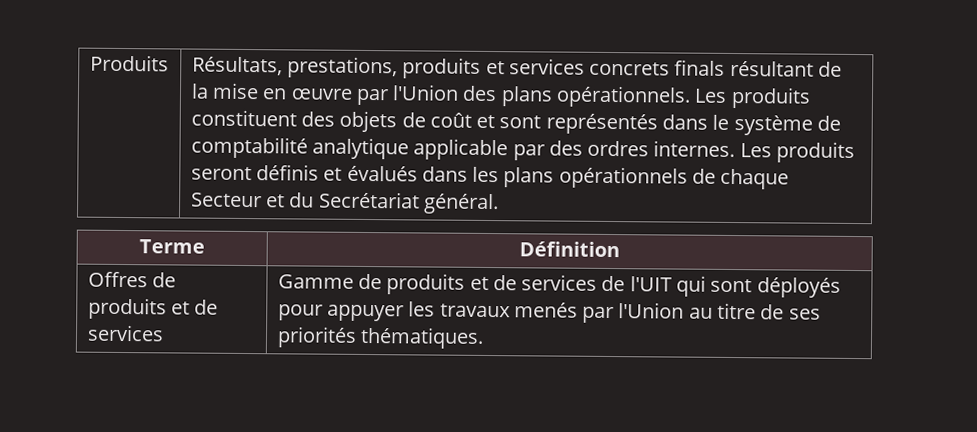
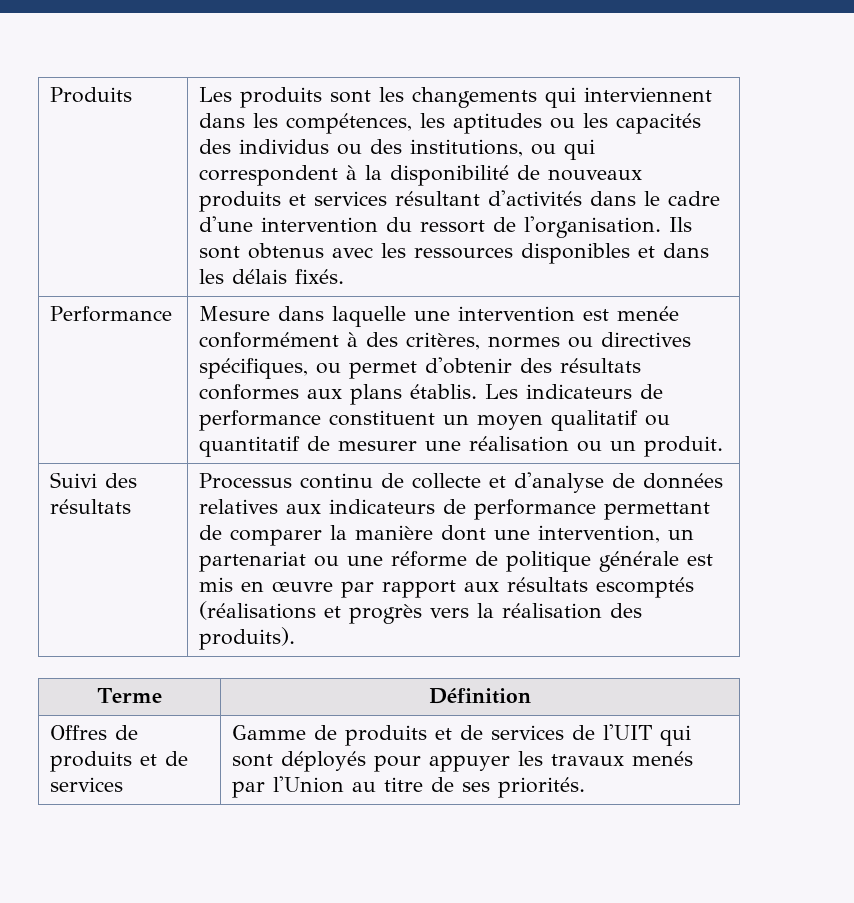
- Résultats, prestations, produits et services concrets finals résultant de la mise en œuvre par l'Union des plans opérationnels. Les produits constituent des objets de coût et sont représentés dans le système de comptabilité analytique applicable par des ordres internes. Les produits seront définis et évalués dans les plans opérationnels de chaque Secteur et du Secrétariat général.
+ Les produits sont les changements qui interviennent dans les compétences, les aptitudes ou les capacités des individus ou des institutions, ou qui correspondent à la disponibilité de nouveaux produits et services résultant d'activités dans le cadre d'une intervention du ressort de l'organisation. Ils sont obtenus avec les ressources disponibles et dans les délais fixés.
+ Performance | Mesure dans laquelle une intervention est menée conformément à des critères, normes ou directives spécifiques, ou permet d'obtenir des résultats conformes aux plans établis. Les indicateurs de performance constituent un moyen qualitatif ou quantitatif de mesurer une réalisation ou un produit.
+ Suivi des résultats | Processus continu de collecte et d'analyse de données relatives aux indicateurs de performance permettant de comparer la manière dont une intervention, un partenariat ou une réforme de politique générale est mis en œuvre par rapport aux résultats escomptés (réalisations et progrès vers la réalisation des produits).
- Offres de produits et de services | Gamme de produits et de services de l'UIT qui sont déployés pour appuyer les travaux menés par l'Union au titre de ses priorités thématiques.
+ Offres de produits et de services | Gamme de produits et de services de l'UIT qui sont déployés pour appuyer les travaux menés par l'Union au titre de ses priorités.

